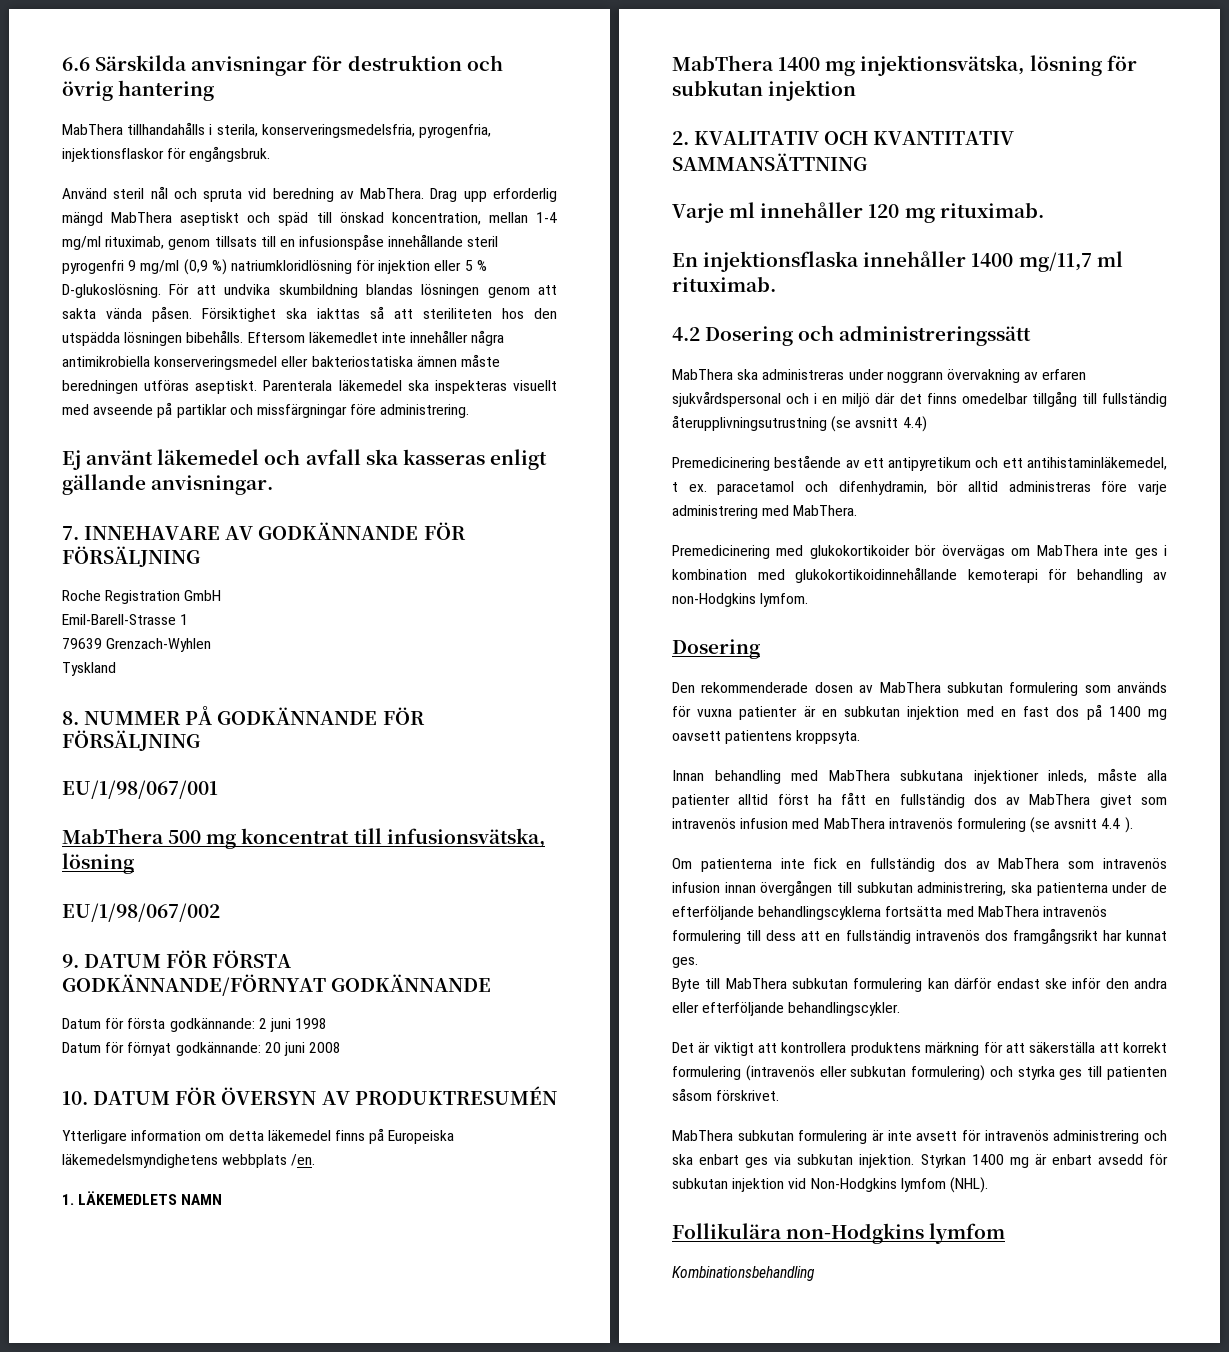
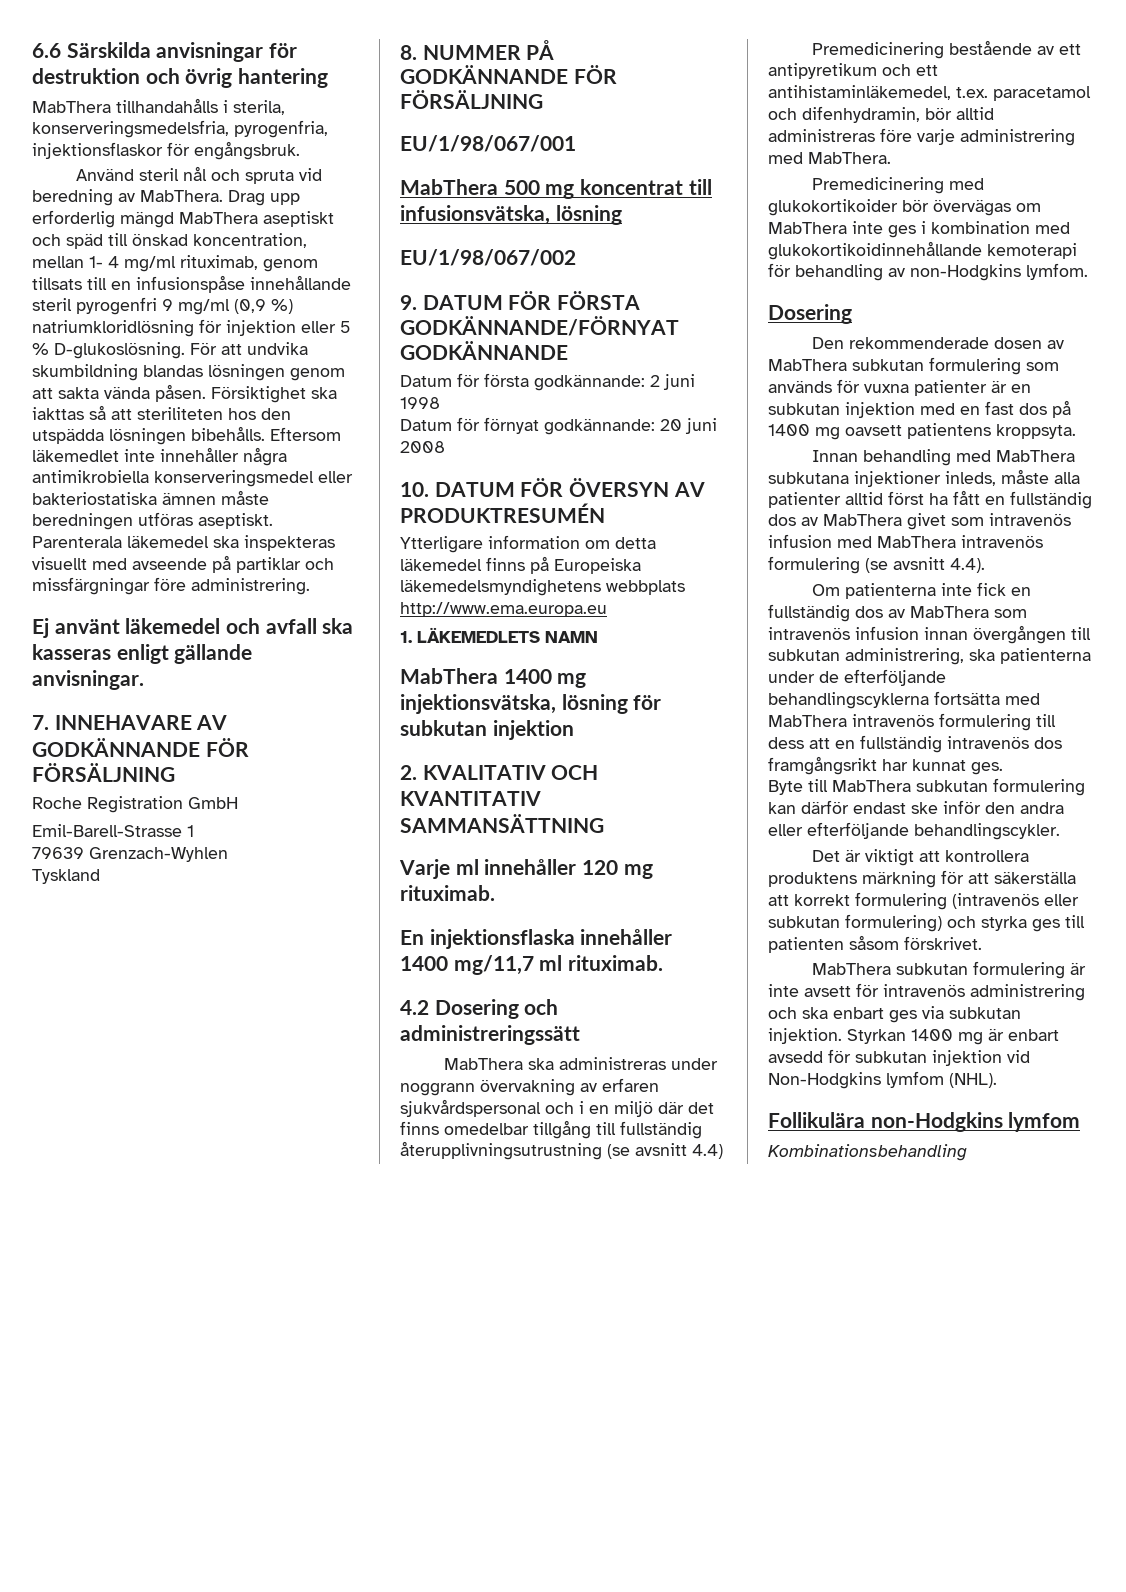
- Drag upp erforderlig mängd MabThera aseptiskt och späd till önskad koncentration, mellan 1-4 mg/ml rituximab, genom tillsats till en infusionspåse innehållande steril pyrogenfri 9 mg/ml (0,9 %) natriumkloridlösning för injektion eller 5 % D-glukoslösning.
+ Drag upp erforderlig mängd MabThera aseptiskt och späd till önskad koncentration, mellan 1- 4 mg/ml rituximab, genom tillsats till en infusionspåse innehållande steril pyrogenfri 9 mg/ml (0,9 %) natriumkloridlösning för injektion eller 5 % D-glukoslösning.
- Ytterligare information om detta läkemedel finns på Europeiska läkemedelsmyndighetens webbplats /en.
+ Ytterligare information om detta läkemedel finns på Europeiska läkemedelsmyndighetens webbplats http://www.ema.europa.eu
- Premedicinering bestående av ett antipyretikum och ett antihistaminläkemedel, t ex. paracetamol och difenhydramin, bör alltid administreras före varje administrering med MabThera.
+ Premedicinering bestående av ett antipyretikum och ett antihistaminläkemedel, t.ex. paracetamol och difenhydramin, bör alltid administreras före varje administrering med MabThera.
- Innan behandling med MabThera subkutana injektioner inleds, måste alla patienter alltid först ha fått en fullständig dos av MabThera givet som intravenös infusion med MabThera intravenös formulering (se avsnitt 4.4 ).
+ Innan behandling med MabThera subkutana injektioner inleds, måste alla patienter alltid först ha fått en fullständig dos av MabThera givet som intravenös infusion med MabThera intravenös formulering (se avsnitt 4.4).

